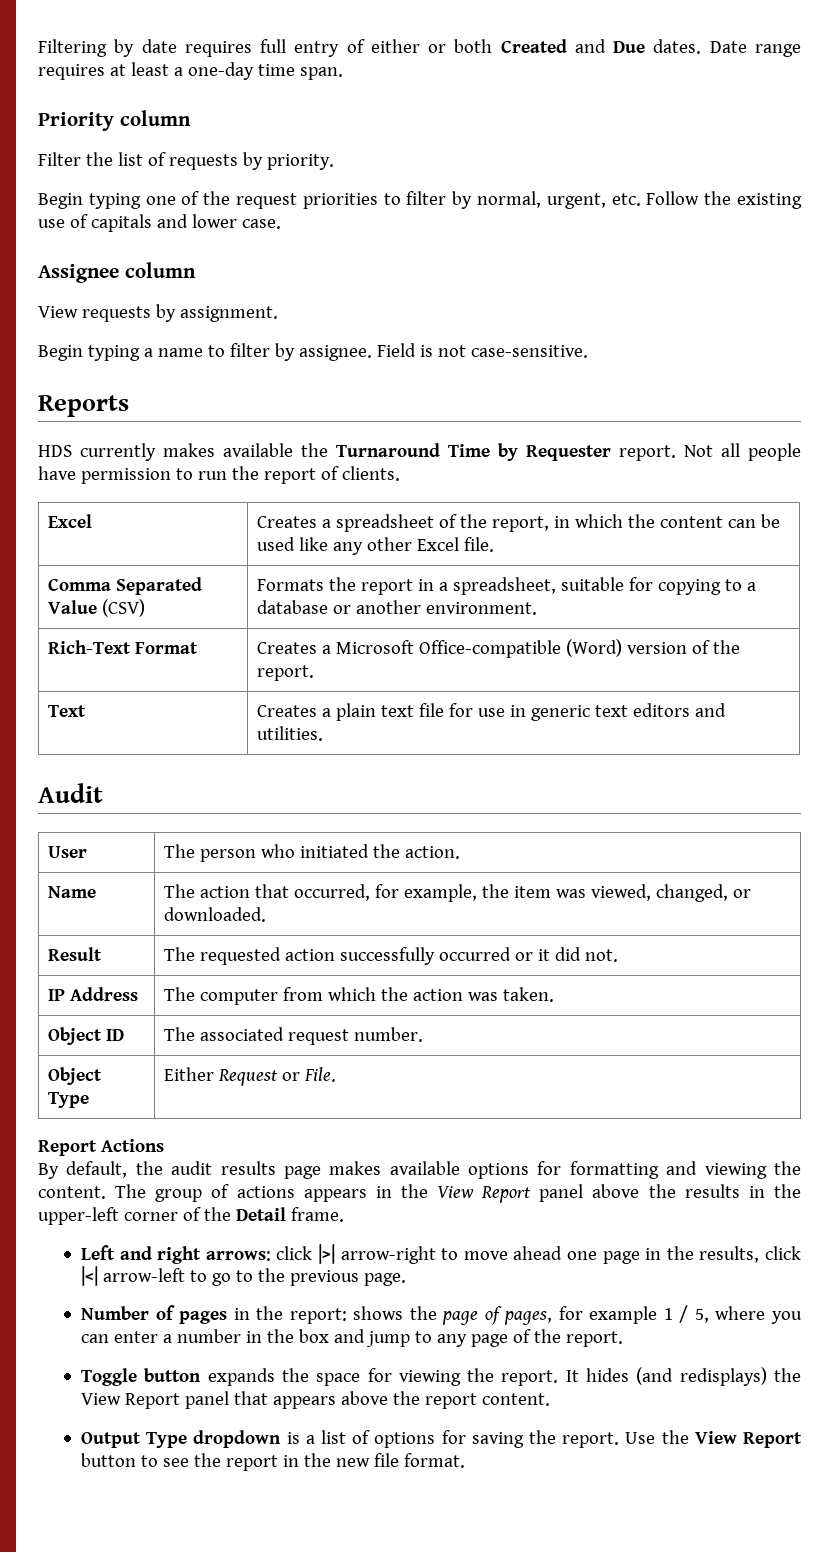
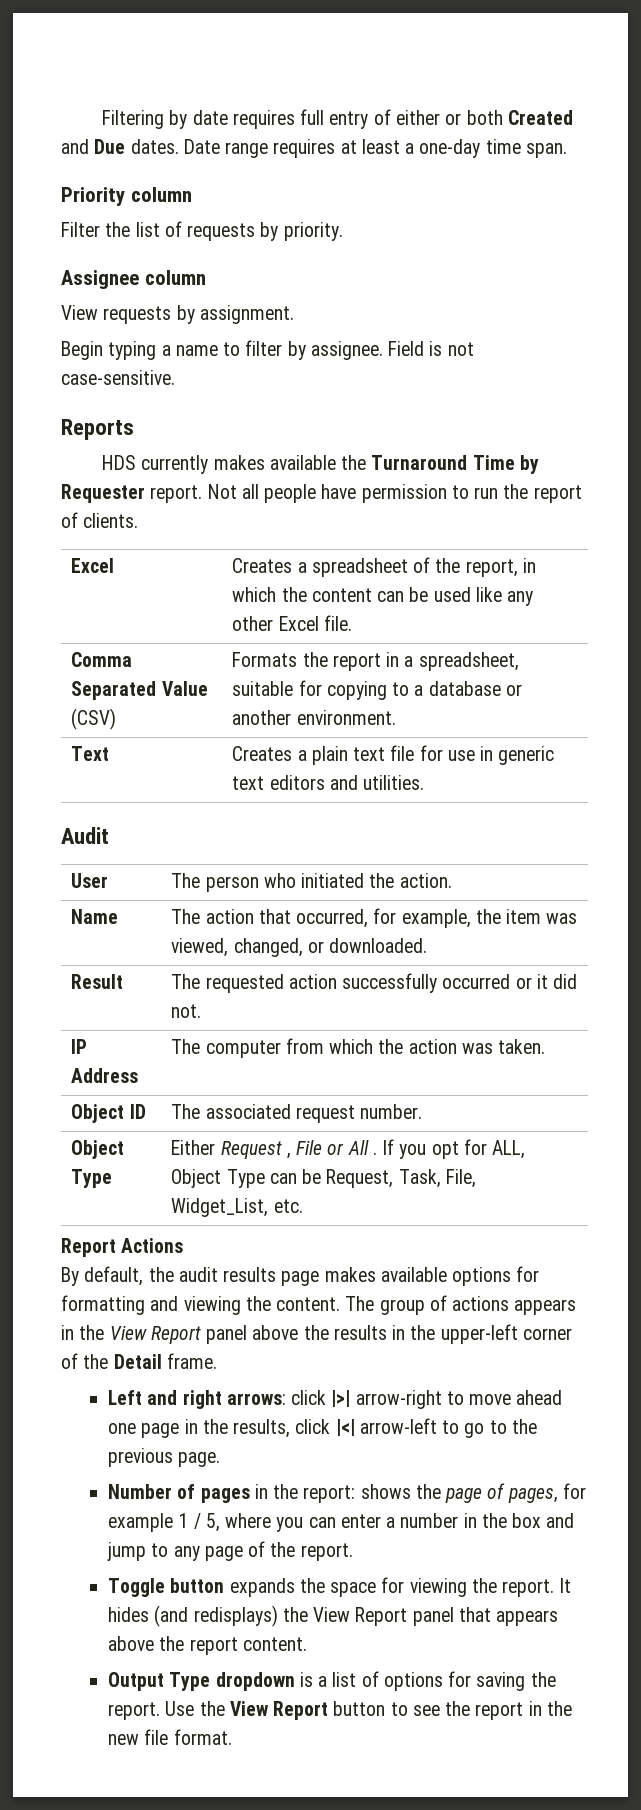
- Begin typing one of the request priorities to filter by normal, urgent, etc. Follow the existing use of capitals and lower case.
- Rich-Text Format | Creates a Microsoft Office-compatible (Word) version of the report.
- Object Type | Either Request or File.
+ Object Type | Either Request , File or All . If you opt for ALL, Object Type can be Request, Task, File, Widget_List, etc.

